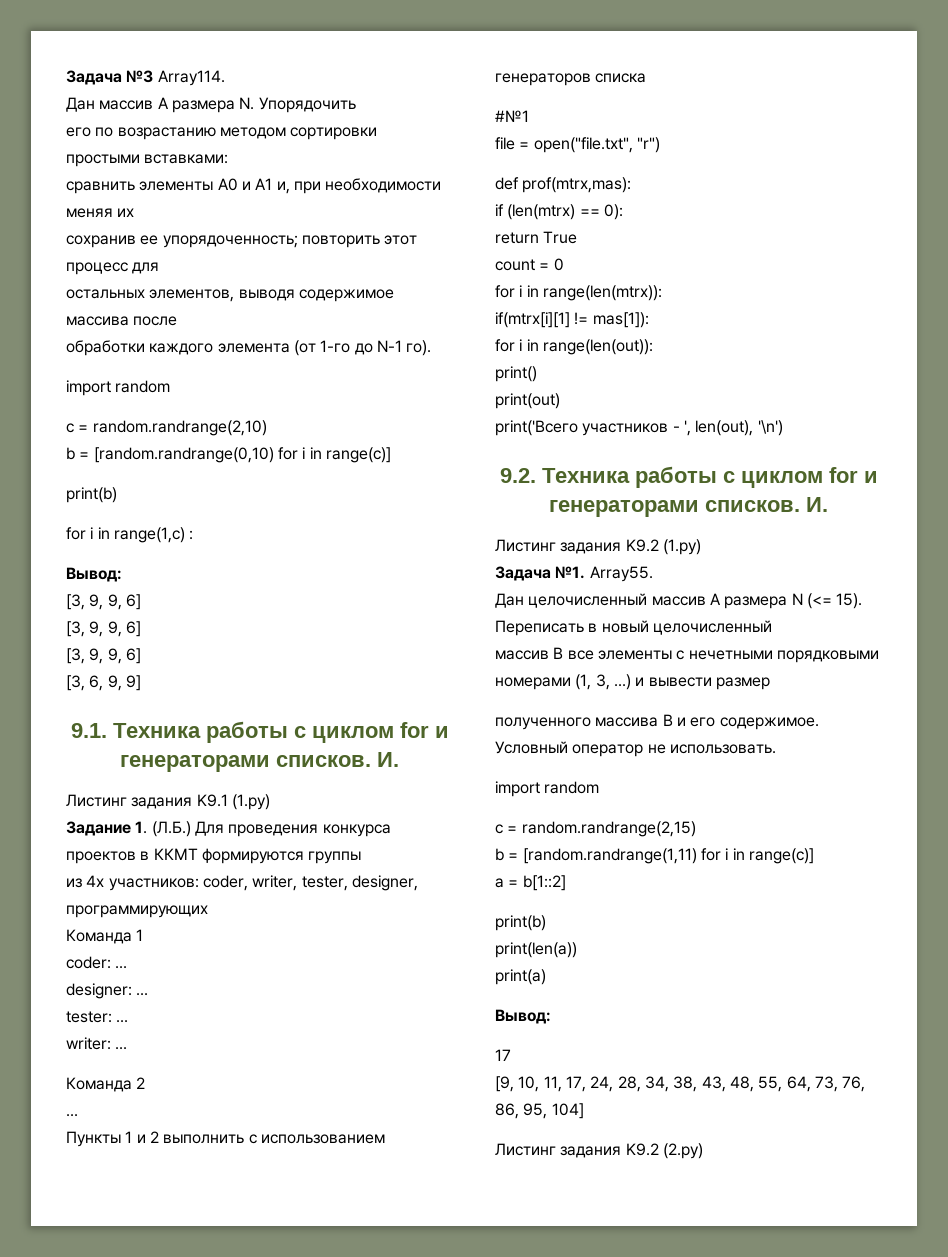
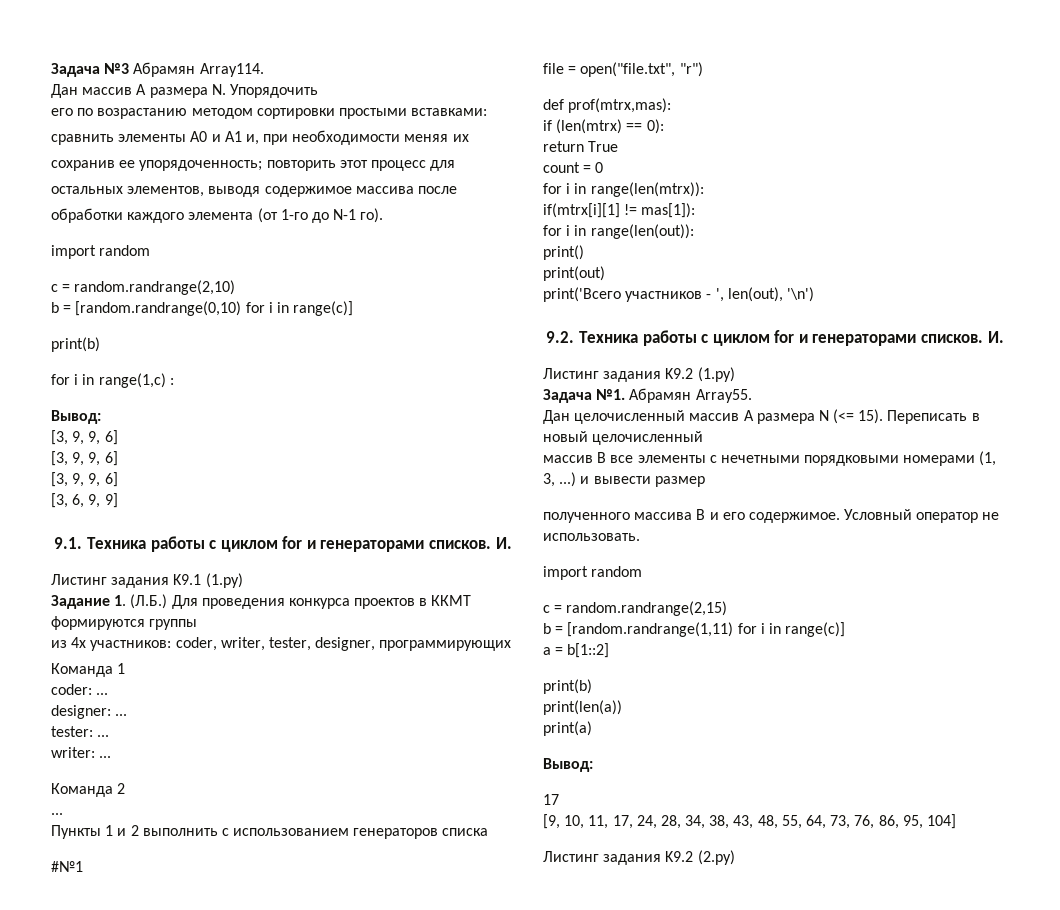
- Задача №3 Array114.
+ Задача №3 Абрамян Array114.
- Array55.
+ Абрамян Array55.

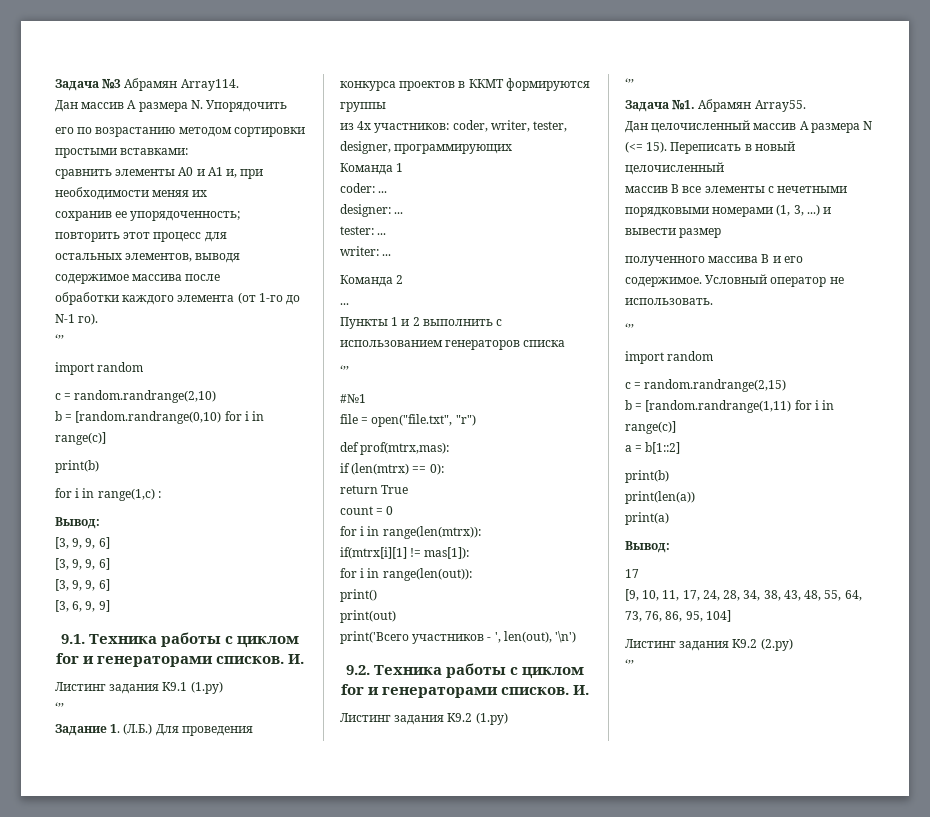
  обработки каждого элемента (от 1-го до N-1 го).
+ ‘’’
  Листинг задания K9.1 (1.py)
+ ‘’’
  Пункты 1 и 2 выполнить с использованием генераторов списка
+ ‘’’
  Листинг задания K9.2 (1.py)
+ ‘’’
  Условный оператор не использовать.
+ ‘’’
  Листинг задания K9.2 (2.py)
+ ‘’’

